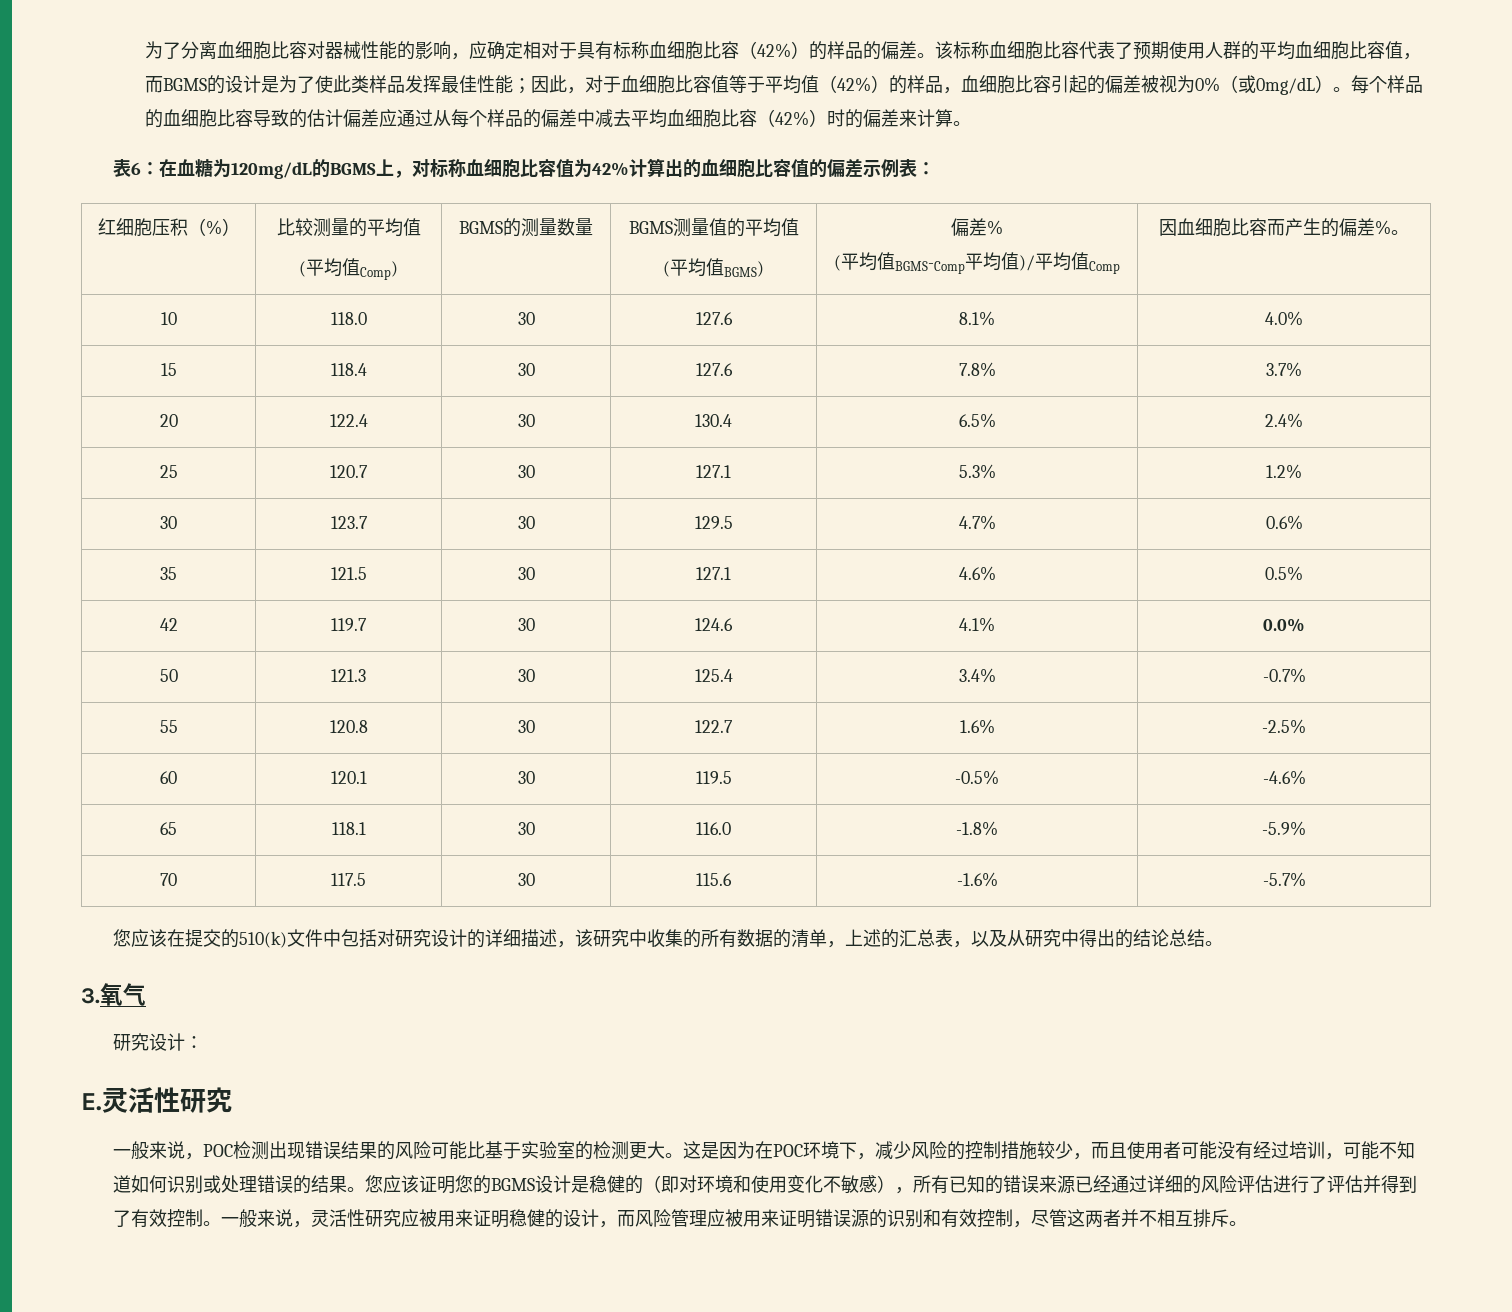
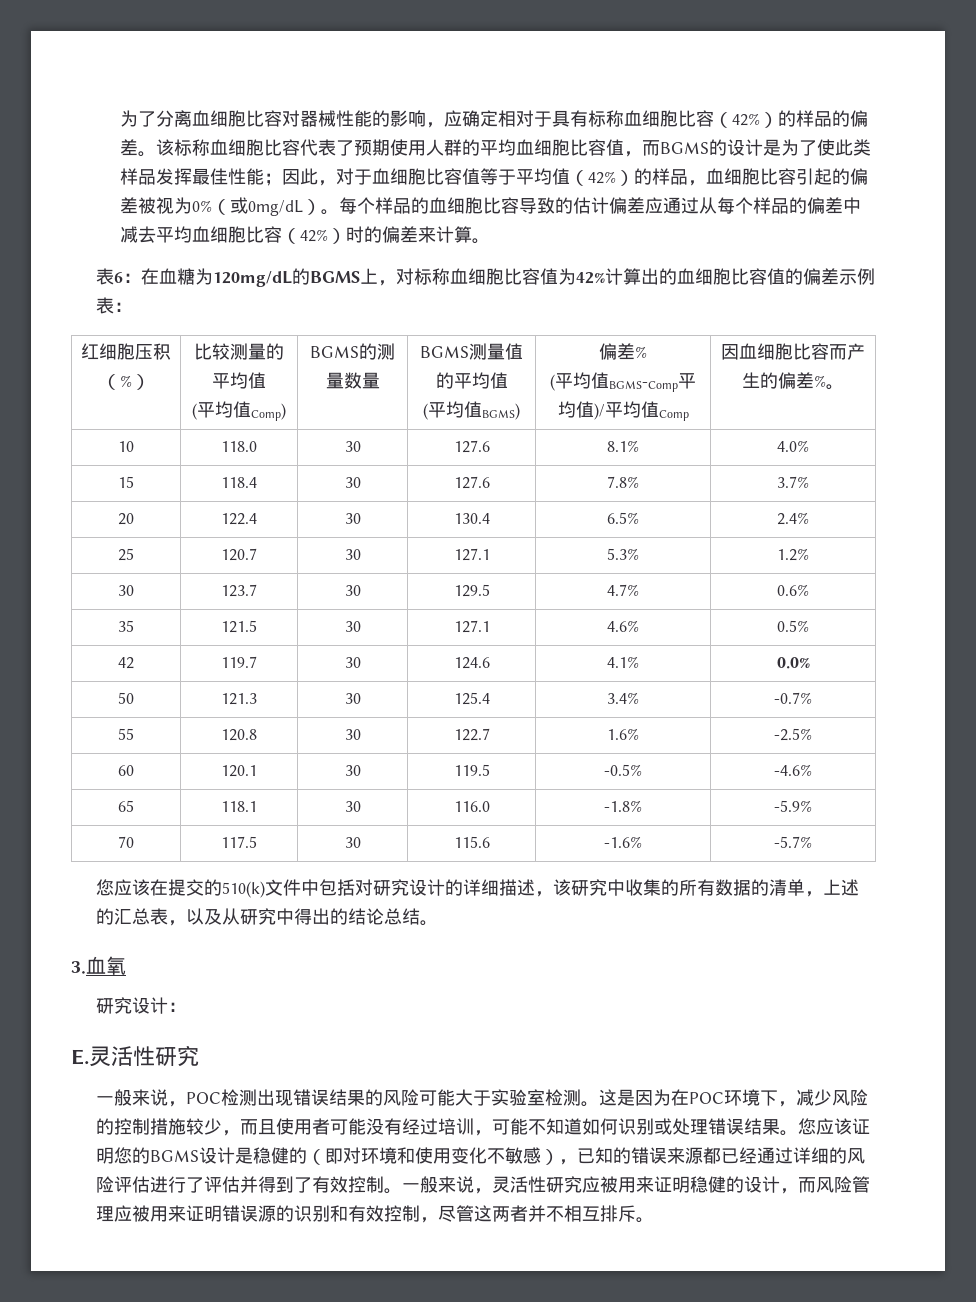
- 3.氧气
+ 3.血氧
- 一般来说，POC检测出现错误结果的风险可能比基于实验室的检测更大。
+ 一般来说，POC检测出现错误结果的风险可能大于实验室检测。
- 这是因为在POC环境下，减少风险的控制措施较少，而且使用者可能没有经过培训，可能不知道如何识别或处理错误的结果。
+ 这是因为在POC环境下，减少风险的控制措施较少，而且使用者可能没有经过培训，可能不知道如何识别或处理错误结果。
- 您应该证明您的BGMS设计是稳健的（即对环境和使用变化不敏感），所有已知的错误来源已经通过详细的风险评估进行了评估并得到了有效控制。
+ 您应该证明您的BGMS设计是稳健的（即对环境和使用变化不敏感），已知的错误来源都已经通过详细的风险评估进行了评估并得到了有效控制。

